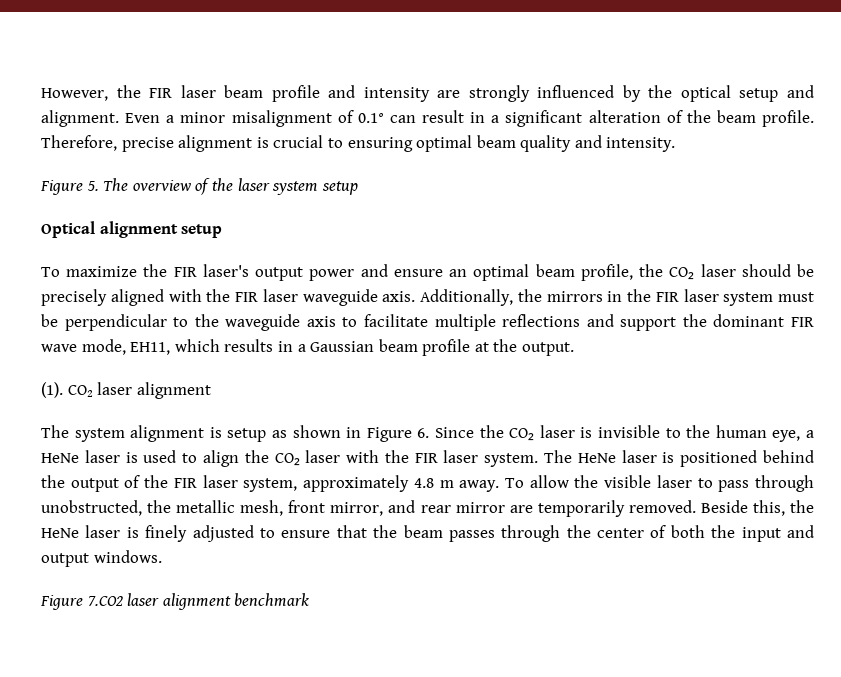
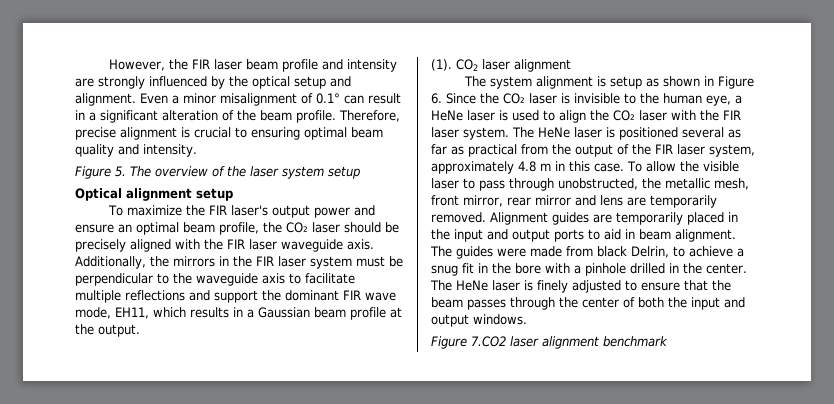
- The HeNe laser is positioned behind the output of the FIR laser system, approximately 4.8 m away.
+ The HeNe laser is positioned several as far as practical from the output of the FIR laser system, approximately 4.8 m in this case.
- To allow the visible laser to pass through unobstructed, the metallic mesh, front mirror, and rear mirror are temporarily removed.
+ To allow the visible laser to pass through unobstructed, the metallic mesh, front mirror, rear mirror and lens are temporarily removed.
- Beside this, the HeNe laser is finely adjusted to ensure that the beam passes through the center of both the input and output windows.
+ Alignment guides are temporarily placed in the input and output ports to aid in beam alignment. The guides were made from black Delrin, to achieve a snug fit in the bore with a pinhole drilled in the center. The HeNe laser is finely adjusted to ensure that the beam passes through the center of both the input and output windows.

